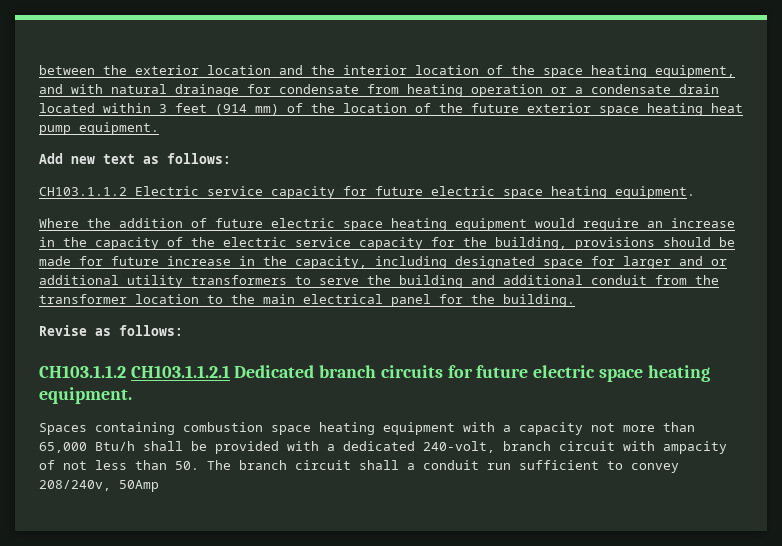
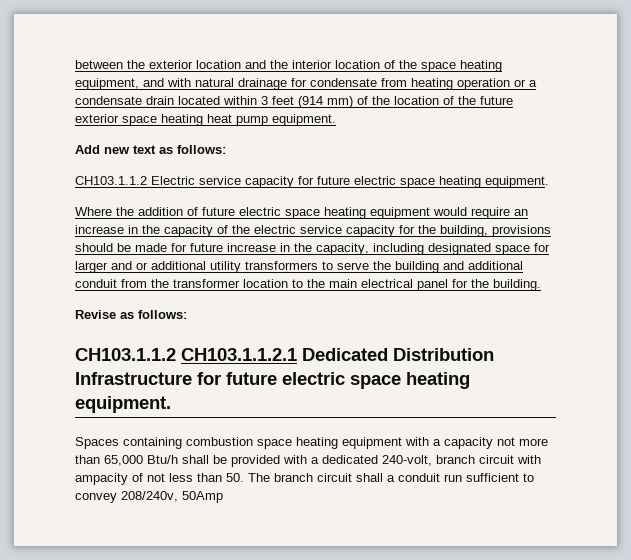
- CH103.1.1.2 CH103.1.1.2.1 Dedicated branch circuits for future electric space heating equipment.
+ CH103.1.1.2 CH103.1.1.2.1 Dedicated Distribution Infrastructure for future electric space heating equipment.

